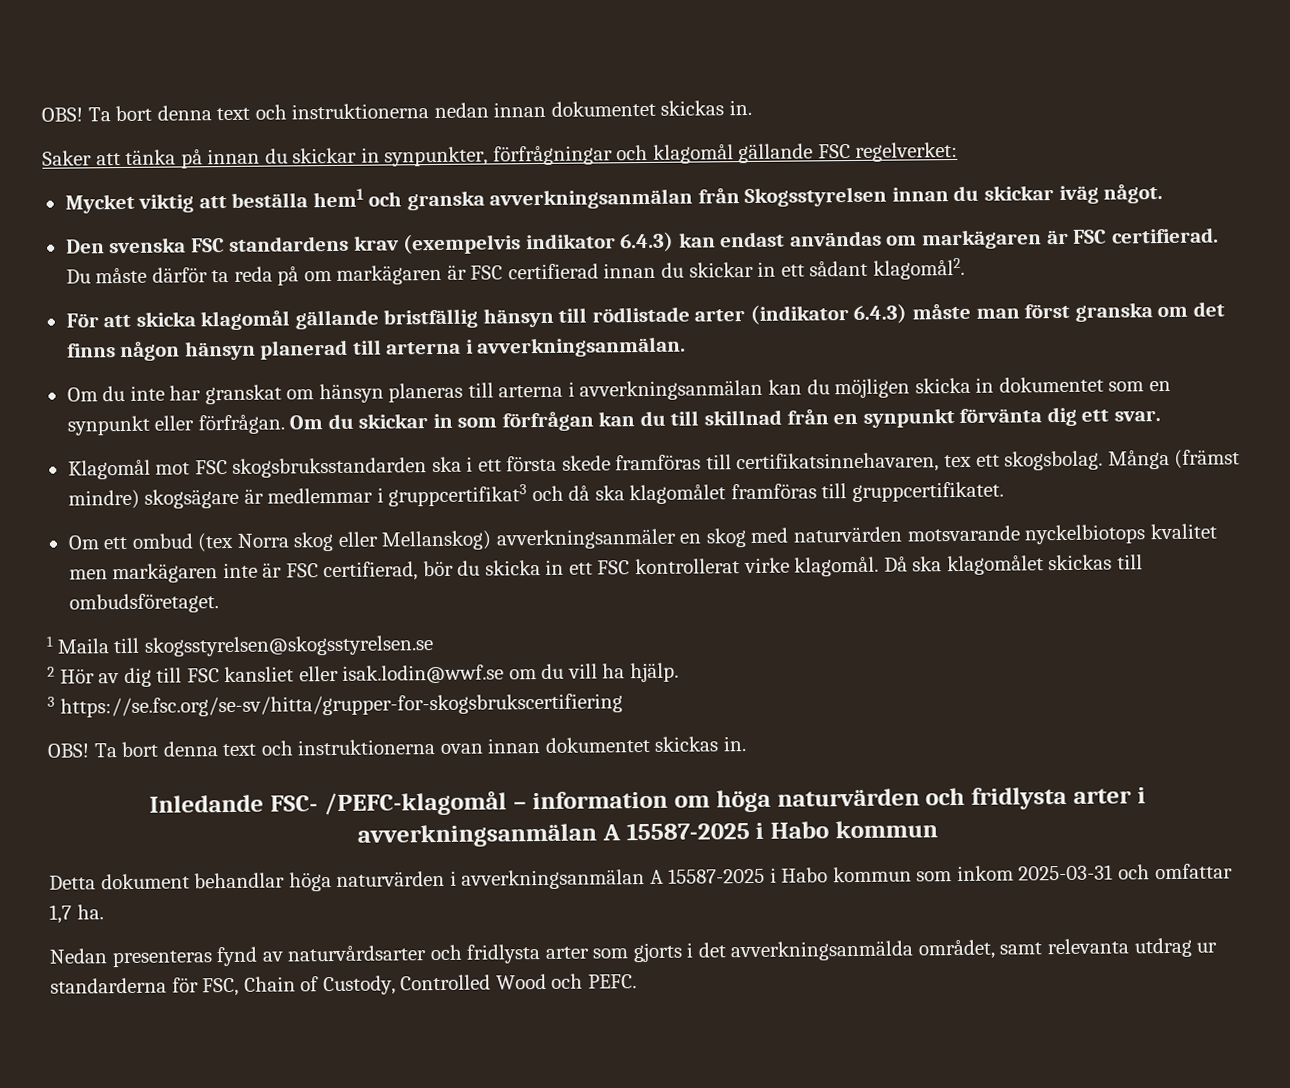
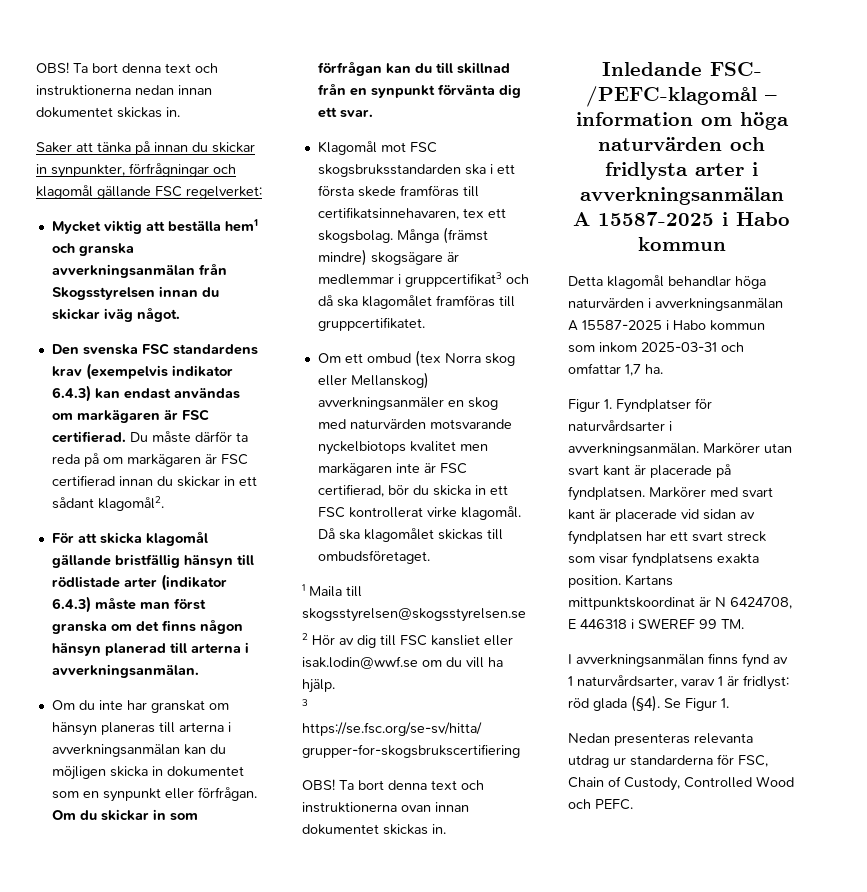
- Detta dokument behandlar höga naturvärden i avverkningsanmälan A 15587-2025 i Habo kommun som inkom 2025-03-31 och omfattar 1,7 ha.
+ Detta klagomål behandlar höga naturvärden i avverkningsanmälan A 15587-2025 i Habo kommun som inkom 2025-03-31 och omfattar 1,7 ha.
- Nedan presenteras fynd av naturvårdsarter och fridlysta arter som gjorts i det avverkningsanmälda området, samt relevanta utdrag ur standarderna för FSC, Chain of Custody, Controlled Wood och PEFC.
+ Figur 1. Fyndplatser för naturvårdsarter i avverkningsanmälan. Markörer utan svart kant är placerade på fyndplatsen. Markörer med svart kant är placerade vid sidan av fyndplatsen har ett svart streck som visar fyndplatsens exakta position. Kartans mittpunktskoordinat är N 6424708, E 446318 i SWEREF 99 TM.
+ I avverkningsanmälan finns fynd av 1 naturvårdsarter, varav 1 är fridlyst: röd glada (§4). Se Figur 1.
+ Nedan presenteras relevanta utdrag ur standarderna för FSC, Chain of Custody, Controlled Wood och PEFC.

